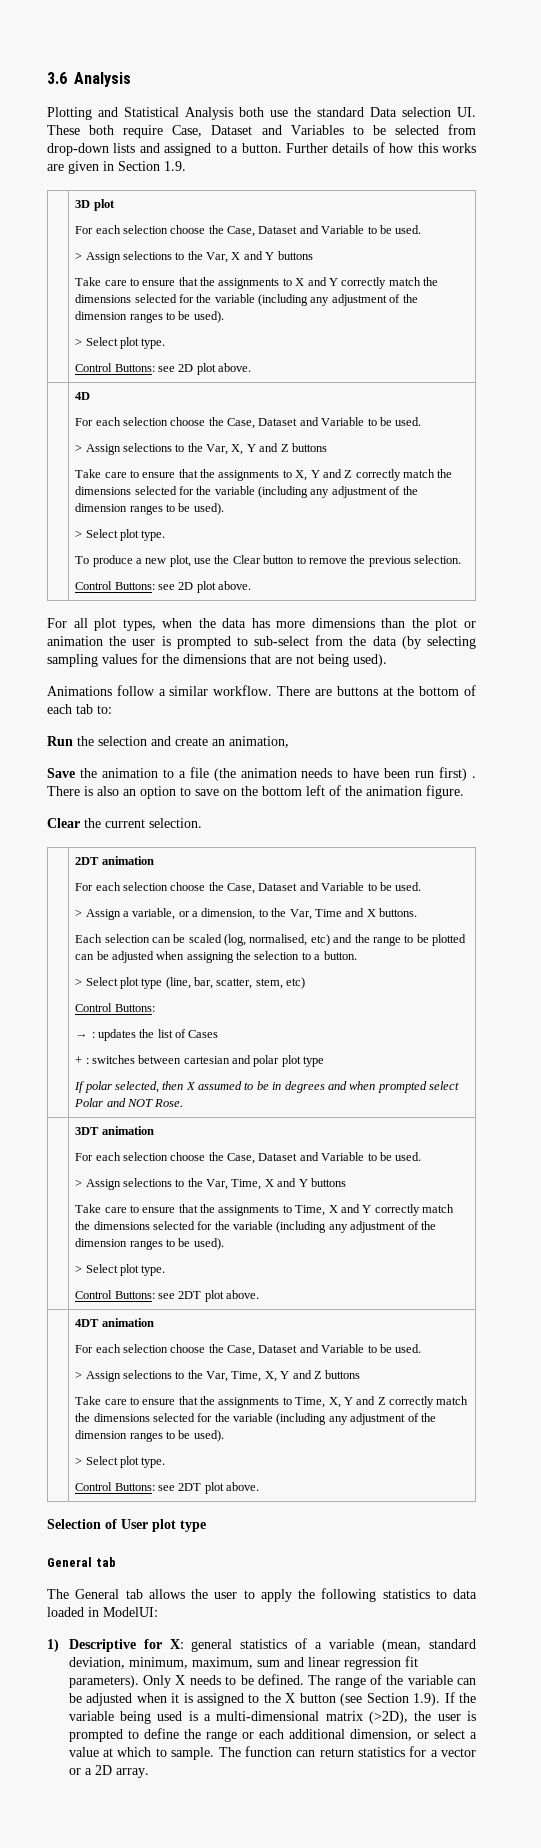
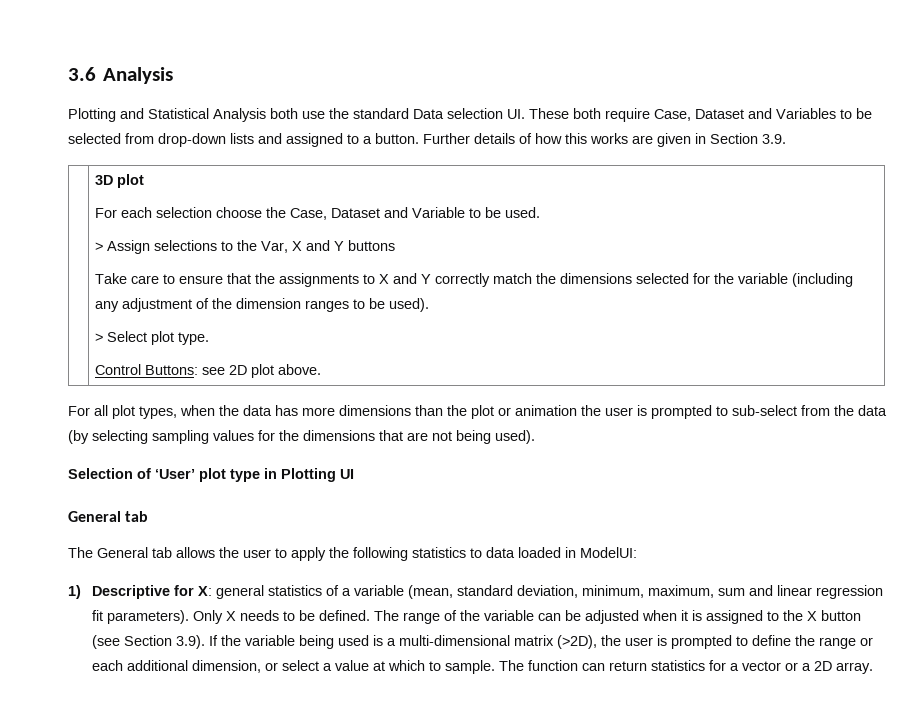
- Further details of how this works are given in Section 1.9.
+ Further details of how this works are given in Section 3.9.
- 4D
- For each selection choose the Case, Dataset and Variable to be used.
- > Assign selections to the Var, X, Y and Z buttons
- Take care to ensure that the assignments to X, Y and Z correctly match the dimensions selected for the variable (including any adjustment of the dimension ranges to be used).
- > Select plot type.
- To produce a new plot, use the Clear button to remove the previous selection.
- Control Buttons: see 2D plot above.
- Animations follow a similar workflow. There are buttons at the bottom of each tab to:
- Run the selection and create an animation,
- Save the animation to a file (the animation needs to have been run first) . There is also an option to save on the bottom left of the animation figure.
- Clear the current selection.
- | 2DT animation
- For each selection choose the Case, Dataset and Variable to be used.
- > Assign a variable, or a dimension, to the Var, Time and X buttons.
- Each selection can be scaled (log, normalised, etc) and the range to be plotted can be adjusted when assigning the selection to a button.
- > Select plot type (line, bar, scatter, stem, etc)
- Control Buttons:
- → : updates the list of Cases
- + : switches between cartesian and polar plot type
- If polar selected, then X assumed to be in degrees and when prompted select Polar and NOT Rose.
- | 3DT animation
- For each selection choose the Case, Dataset and Variable to be used.
- > Assign selections to the Var, Time, X and Y buttons
- Take care to ensure that the assignments to Time, X and Y correctly match the dimensions selected for the variable (including any adjustment of the dimension ranges to be used).
- > Select plot type.
- Control Buttons: see 2DT plot above.
- | 4DT animation
- For each selection choose the Case, Dataset and Variable to be used.
- > Assign selections to the Var, Time, X, Y and Z buttons
- Take care to ensure that the assignments to Time, X, Y and Z correctly match the dimensions selected for the variable (including any adjustment of the dimension ranges to be used).
- > Select plot type.
- Control Buttons: see 2DT plot above.
- Selection of User plot type
+ Selection of ‘User’ plot type in Plotting UI
- The range of the variable can be adjusted when it is assigned to the X button (see Section 1.9). If the variable being used is a multi-dimensional matrix (>2D), the user is prompted to define the range or each additional dimension, or select a value at which to sample.
+ The range of the variable can be adjusted when it is assigned to the X button (see Section 3.9). If the variable being used is a multi-dimensional matrix (>2D), the user is prompted to define the range or each additional dimension, or select a value at which to sample.

